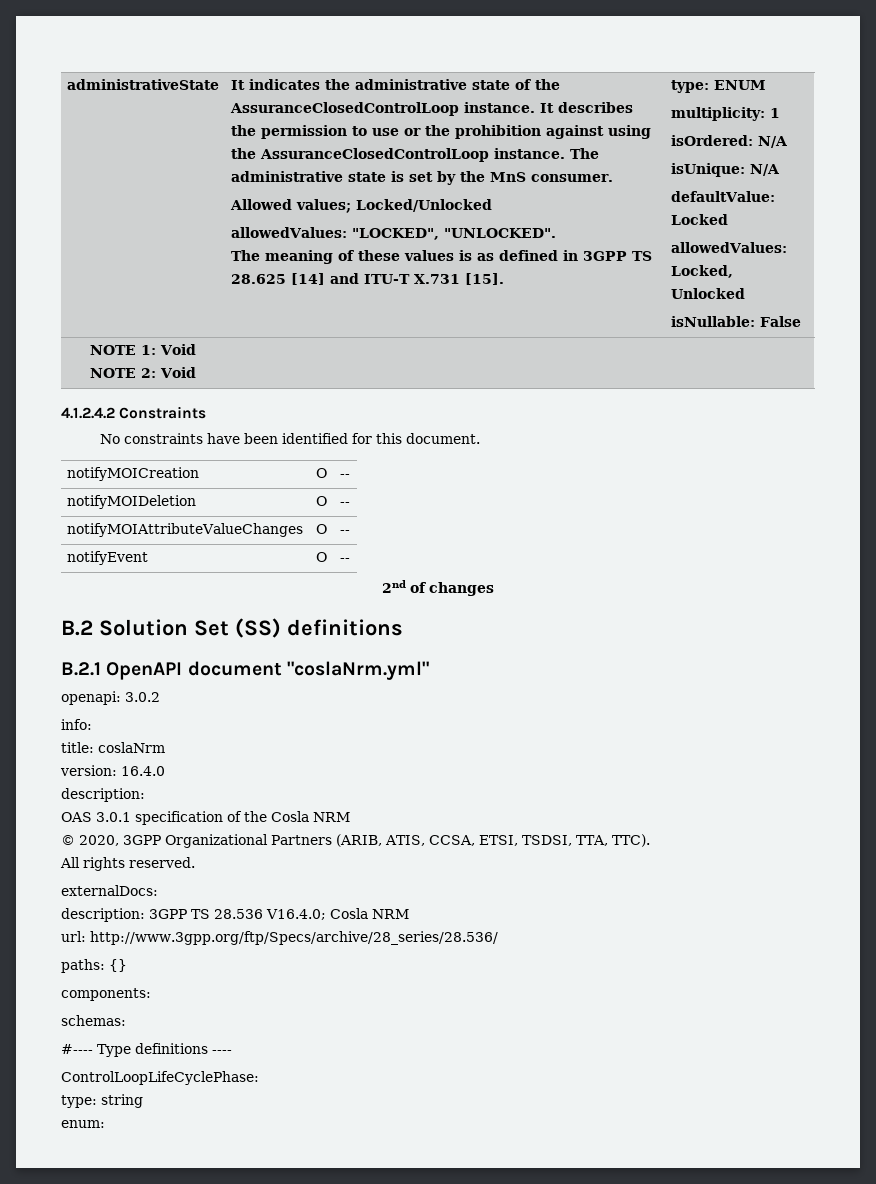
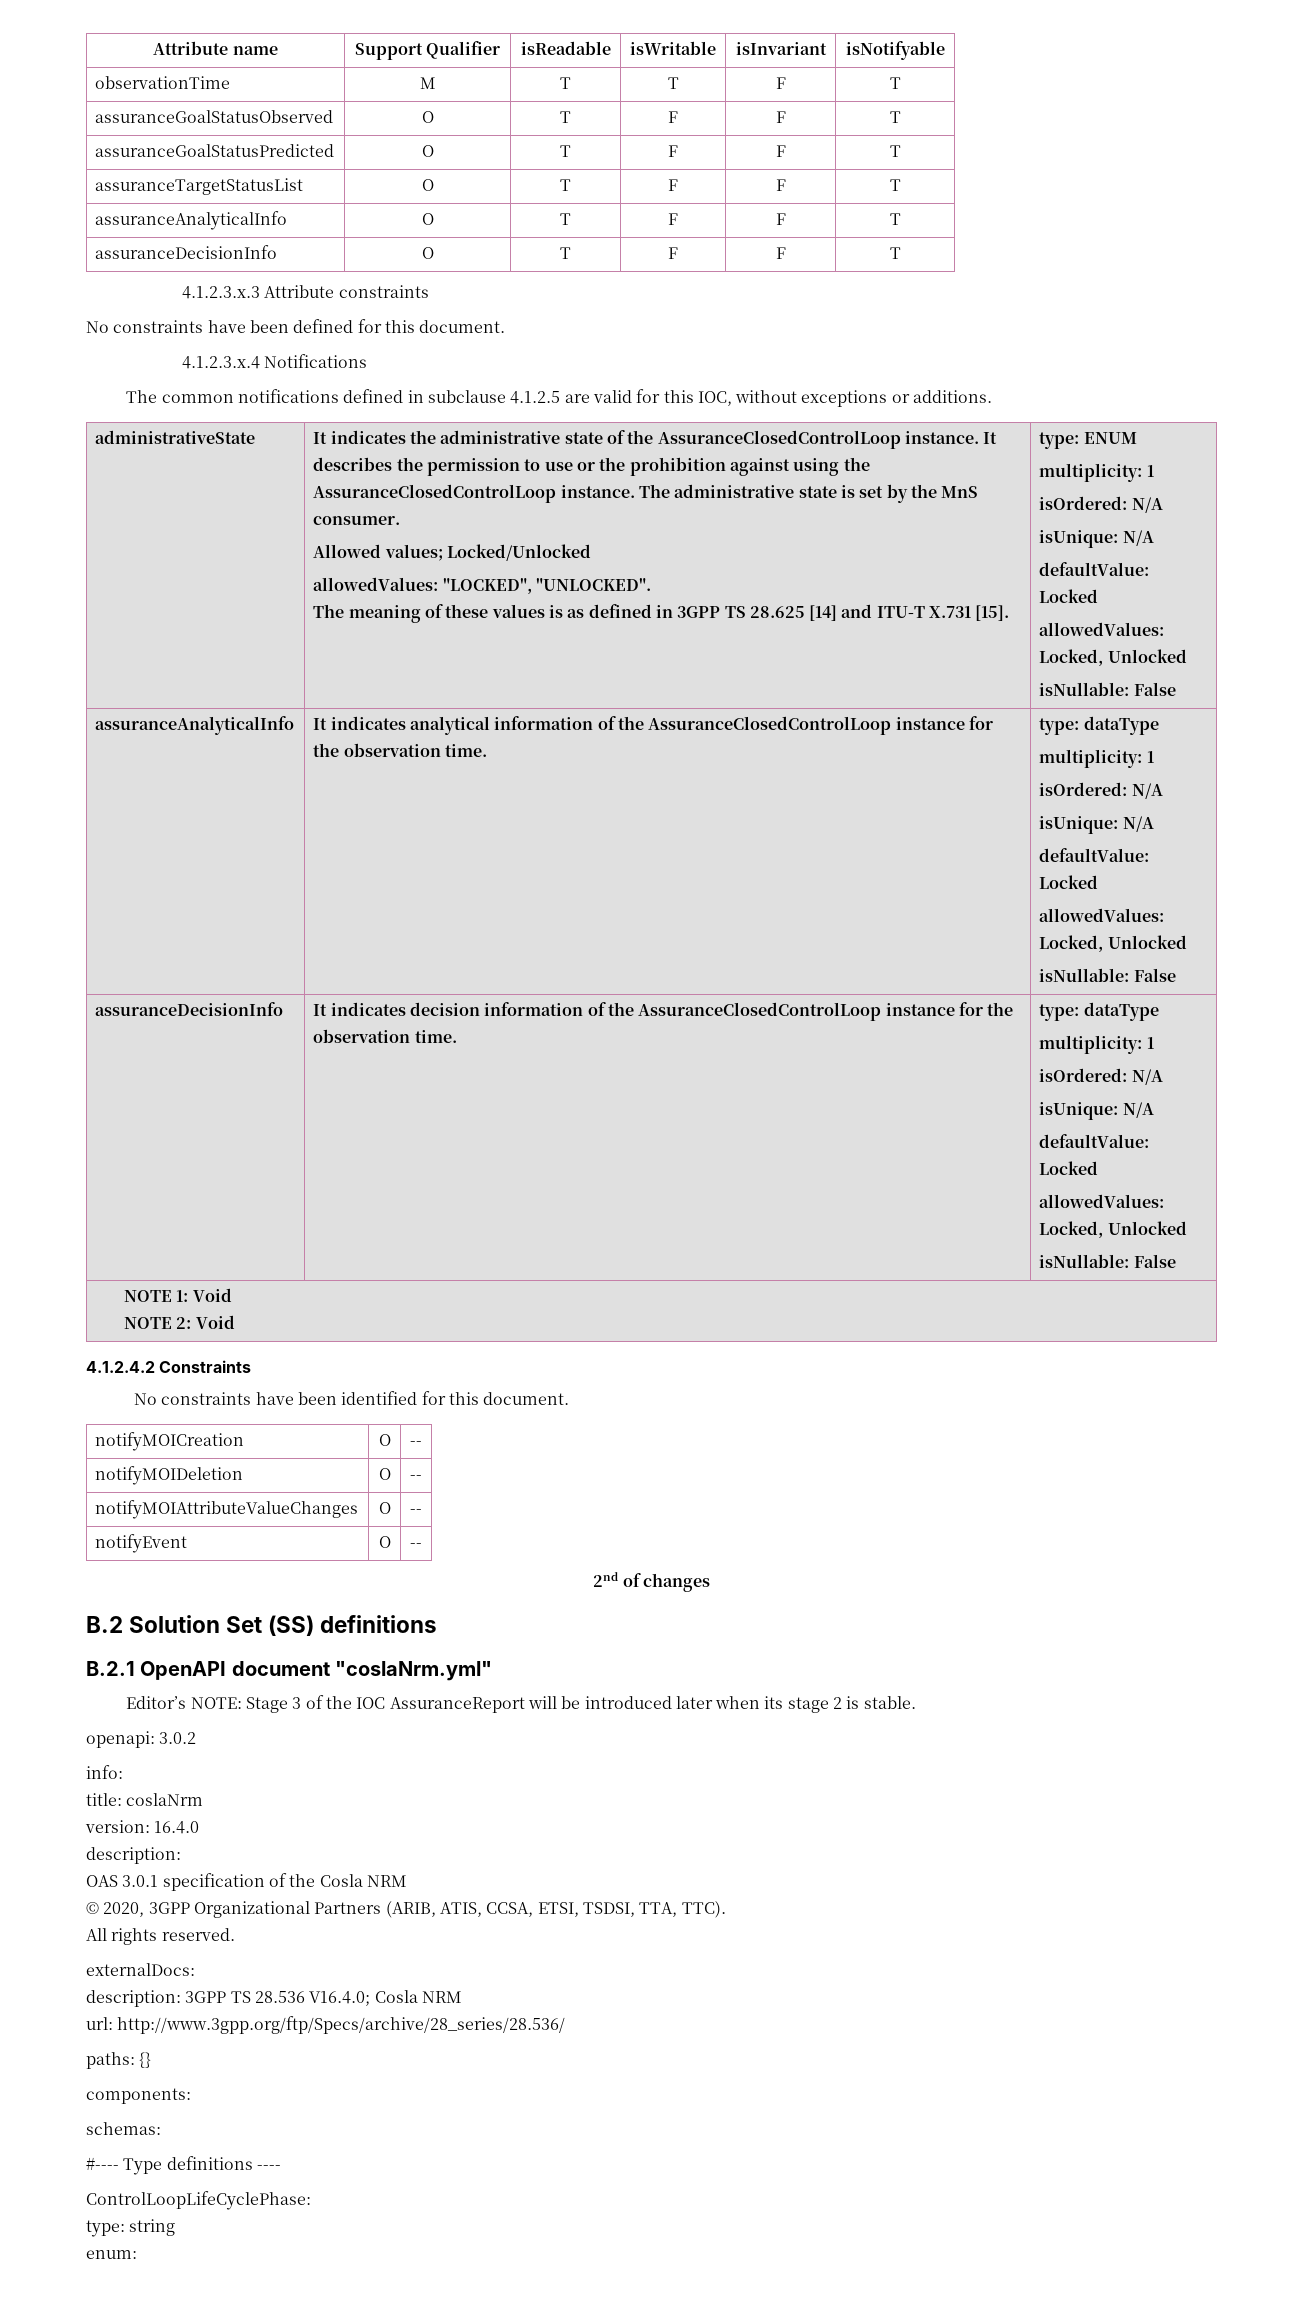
+ Attribute name | Support Qualifier | isReadable | isWritable | isInvariant | isNotifyable
+ observationTime | M | T | T | F | T
+ assuranceGoalStatusObserved | O | T | F | F | T
+ assuranceGoalStatusPredicted | O | T | F | F | T
+ assuranceTargetStatusList | O | T | F | F | T
+ assuranceAnalyticalInfo | O | T | F | F | T
+ assuranceDecisionInfo | O | T | F | F | T
+ 4.1.2.3.x.3 Attribute constraints
+ No constraints have been defined for this document.
+ 4.1.2.3.x.4 Notifications
+ The common notifications defined in subclause 4.1.2.5 are valid for this IOC, without exceptions or additions.
+ assuranceAnalyticalInfo | It indicates analytical information of the AssuranceClosedControlLoop instance for the observation time. | type: dataType
+ multiplicity: 1
+ isOrdered: N/A
+ isUnique: N/A
+ defaultValue: Locked
+ allowedValues: Locked, Unlocked
+ isNullable: False
+ assuranceDecisionInfo | It indicates decision information of the AssuranceClosedControlLoop instance for the observation time. | type: dataType
+ multiplicity: 1
+ isOrdered: N/A
+ isUnique: N/A
+ defaultValue: Locked
+ allowedValues: Locked, Unlocked
+ isNullable: False
+ Editor’s NOTE: Stage 3 of the IOC AssuranceReport will be introduced later when its stage 2 is stable.

